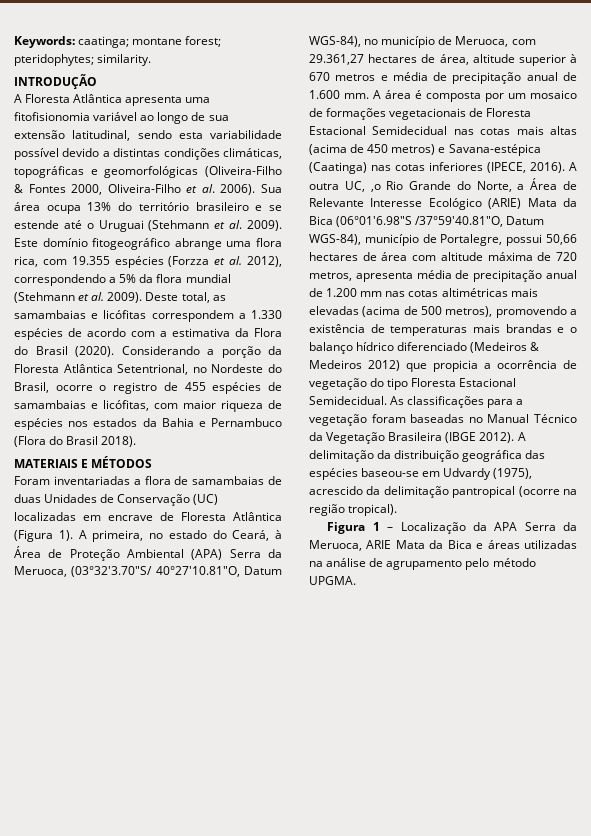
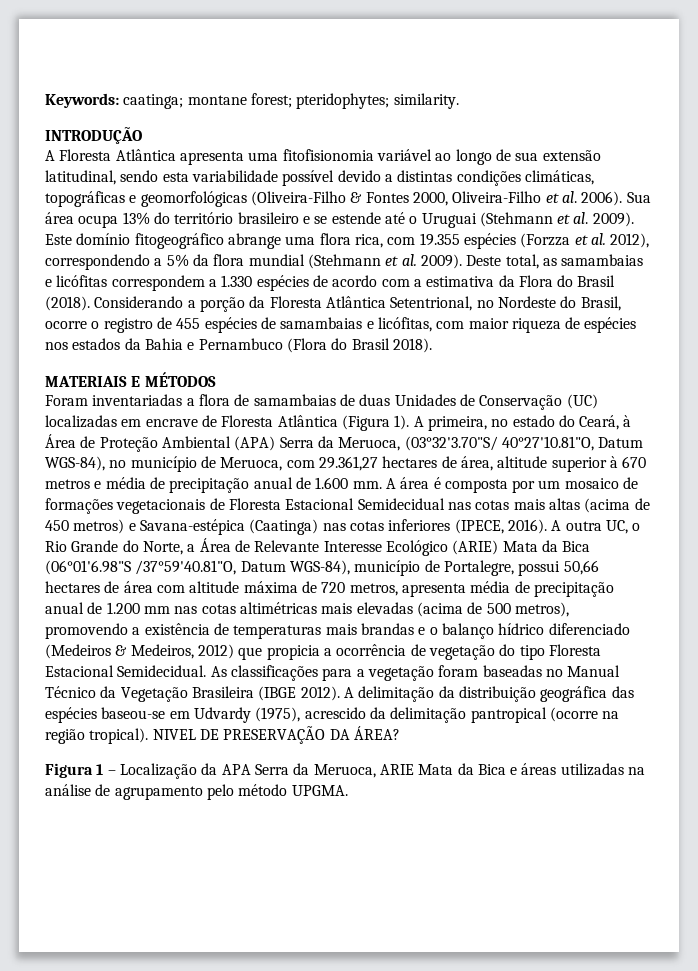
- Deste total, as samambaias e licófitas correspondem a 1.330 espécies de acordo com a estimativa da Flora do Brasil (2020).
+ Deste total, as samambaias e licófitas correspondem a 1.330 espécies de acordo com a estimativa da Flora do Brasil (2018).
- A outra UC, ,o Rio Grande do Norte, a Área de Relevante Interesse Ecológico (ARIE) Mata da Bica (06°01'6.98"S /37°59'40.81"O, Datum WGS-84), município de Portalegre, possui 50,66 hectares de área com altitude máxima de 720 metros, apresenta média de precipitação anual de 1.200 mm nas cotas altimétricas mais elevadas (acima de 500 metros), promovendo a existência de temperaturas mais brandas e o balanço hídrico diferenciado (Medeiros & Medeiros 2012) que propicia a ocorrência de vegetação do tipo Floresta Estacional Semidecidual.
+ A outra UC, o Rio Grande do Norte, a Área de Relevante Interesse Ecológico (ARIE) Mata da Bica (06°01'6.98"S /37°59'40.81"O, Datum WGS-84), município de Portalegre, possui 50,66 hectares de área com altitude máxima de 720 metros, apresenta média de precipitação anual de 1.200 mm nas cotas altimétricas mais elevadas (acima de 500 metros), promovendo a existência de temperaturas mais brandas e o balanço hídrico diferenciado (Medeiros & Medeiros, 2012) que propicia a ocorrência de vegetação do tipo Floresta Estacional Semidecidual.
+ NIVEL DE PRESERVAÇÃO DA ÁREA?

